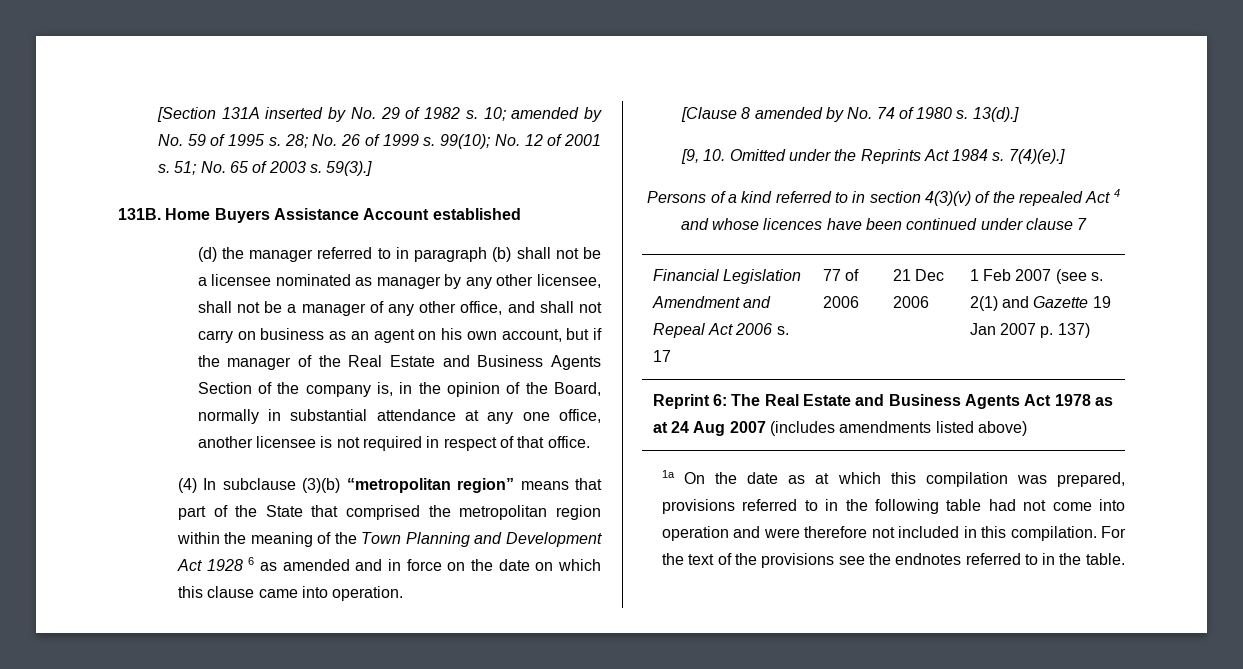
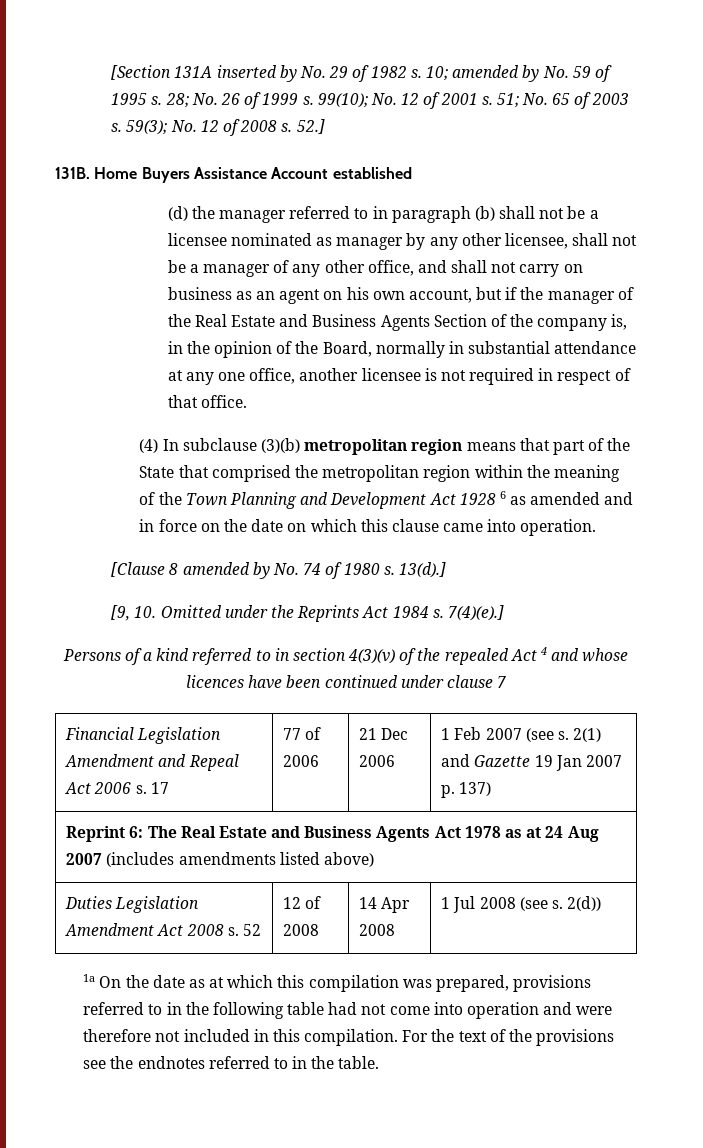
- 59(3).]
+ 59(3); No. 12 of 2008 s. 52.]
- (4) In subclause (3)(b) “metropolitan region” means that part of the State that comprised the metropolitan region within the meaning of the Town Planning and Development Act 1928 6 as amended and in force on the date on which this clause came into operation.
+ (4) In subclause (3)(b) metropolitan region means that part of the State that comprised the metropolitan region within the meaning of the Town Planning and Development Act 1928 6 as amended and in force on the date on which this clause came into operation.
+ Duties Legislation Amendment Act 2008 s. 52 | 12 of 2008 | 14 Apr 2008 | 1 Jul 2008 (see s. 2(d))

